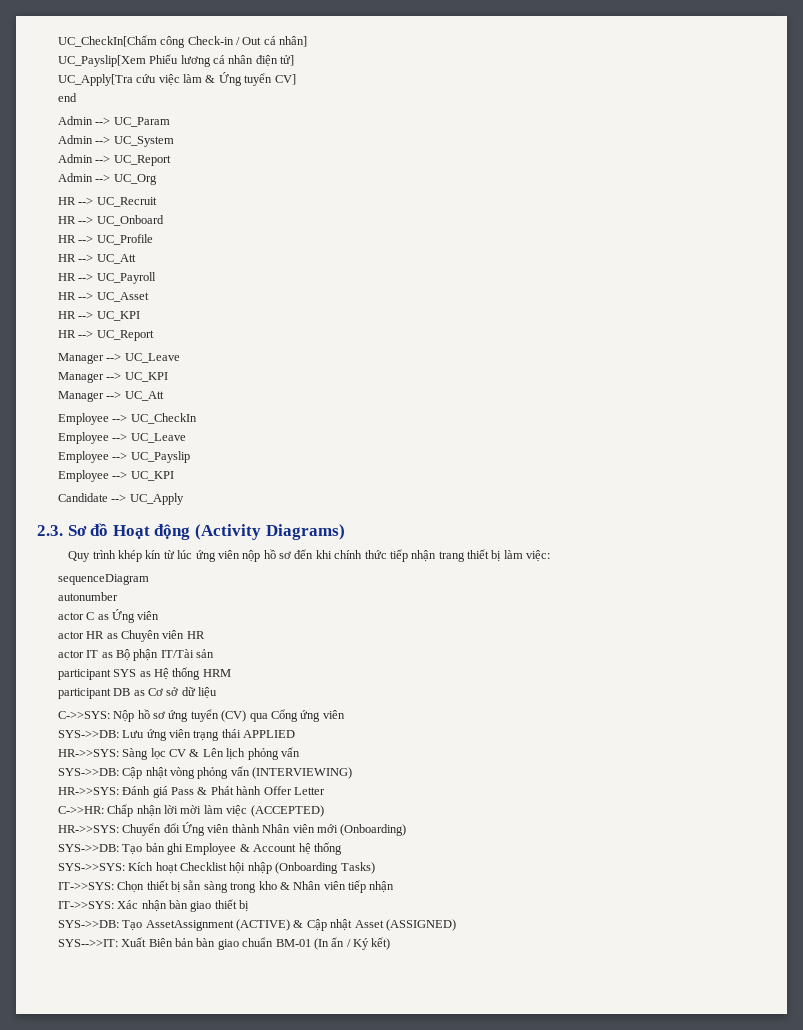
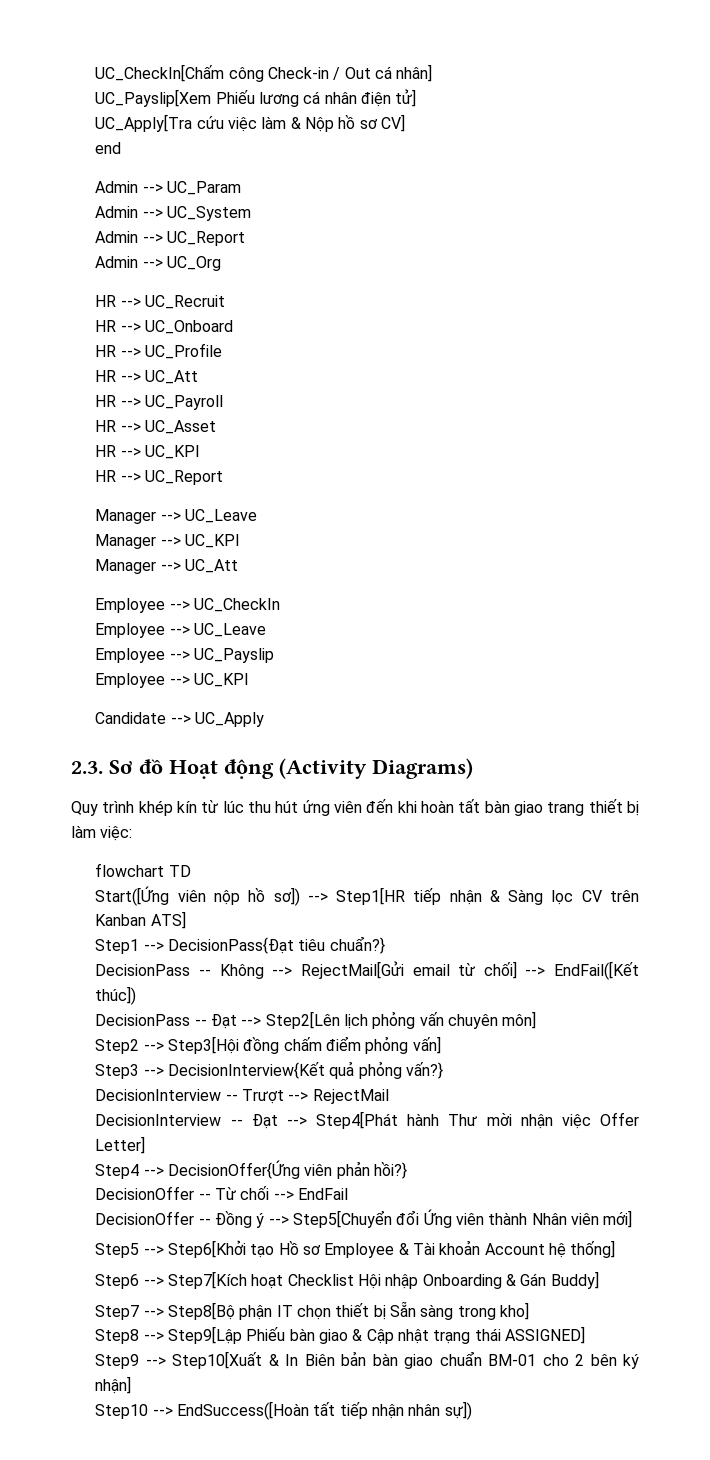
- UC_Apply[Tra cứu việc làm & Ứng tuyển CV]
+ UC_Apply[Tra cứu việc làm & Nộp hồ sơ CV]
- Quy trình khép kín từ lúc ứng viên nộp hồ sơ đến khi chính thức tiếp nhận trang thiết bị làm việc:
+ Quy trình khép kín từ lúc thu hút ứng viên đến khi hoàn tất bàn giao trang thiết bị làm việc:
- sequenceDiagram
- autonumber
- actor C as Ứng viên
- actor HR as Chuyên viên HR
- actor IT as Bộ phận IT/Tài sản
- participant SYS as Hệ thống HRM
- participant DB as Cơ sở dữ liệu
- C->>SYS: Nộp hồ sơ ứng tuyển (CV) qua Cổng ứng viên
- SYS->>DB: Lưu ứng viên trạng thái APPLIED
- HR->>SYS: Sàng lọc CV & Lên lịch phỏng vấn
- SYS->>DB: Cập nhật vòng phỏng vấn (INTERVIEWING)
- HR->>SYS: Đánh giá Pass & Phát hành Offer Letter
- C->>HR: Chấp nhận lời mời làm việc (ACCEPTED)
- HR->>SYS: Chuyển đổi Ứng viên thành Nhân viên mới (Onboarding)
- SYS->>DB: Tạo bản ghi Employee & Account hệ thống
- SYS->>SYS: Kích hoạt Checklist hội nhập (Onboarding Tasks)
- IT->>SYS: Chọn thiết bị sẵn sàng trong kho & Nhân viên tiếp nhận
- IT->>SYS: Xác nhận bàn giao thiết bị
- SYS->>DB: Tạo AssetAssignment (ACTIVE) & Cập nhật Asset (ASSIGNED)
- SYS-->>IT: Xuất Biên bản bàn giao chuẩn BM-01 (In ấn / Ký kết)
+ flowchart TD
+ Start([Ứng viên nộp hồ sơ]) --> Step1[HR tiếp nhận & Sàng lọc CV trên Kanban ATS]
+ Step1 --> DecisionPass{Đạt tiêu chuẩn?}
+ DecisionPass -- Không --> RejectMail[Gửi email từ chối] --> EndFail([Kết thúc])
+ DecisionPass -- Đạt --> Step2[Lên lịch phỏng vấn chuyên môn]
+ Step2 --> Step3[Hội đồng chấm điểm phỏng vấn]
+ Step3 --> DecisionInterview{Kết quả phỏng vấn?}
+ DecisionInterview -- Trượt --> RejectMail
+ DecisionInterview -- Đạt --> Step4[Phát hành Thư mời nhận việc Offer Letter]
+ Step4 --> DecisionOffer{Ứng viên phản hồi?}
+ DecisionOffer -- Từ chối --> EndFail
+ DecisionOffer -- Đồng ý --> Step5[Chuyển đổi Ứng viên thành Nhân viên mới]
+ Step5 --> Step6[Khởi tạo Hồ sơ Employee & Tài khoản Account hệ thống]
+ Step6 --> Step7[Kích hoạt Checklist Hội nhập Onboarding & Gán Buddy]
+ Step7 --> Step8[Bộ phận IT chọn thiết bị Sẵn sàng trong kho]
+ Step8 --> Step9[Lập Phiếu bàn giao & Cập nhật trạng thái ASSIGNED]
+ Step9 --> Step10[Xuất & In Biên bản bàn giao chuẩn BM-01 cho 2 bên ký nhận]
+ Step10 --> EndSuccess([Hoàn tất tiếp nhận nhân sự])

